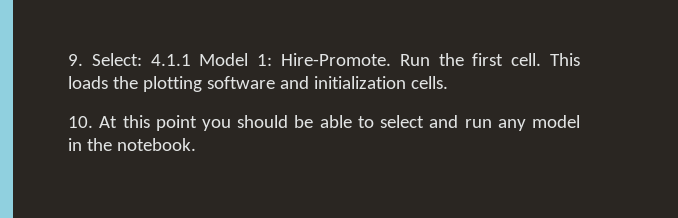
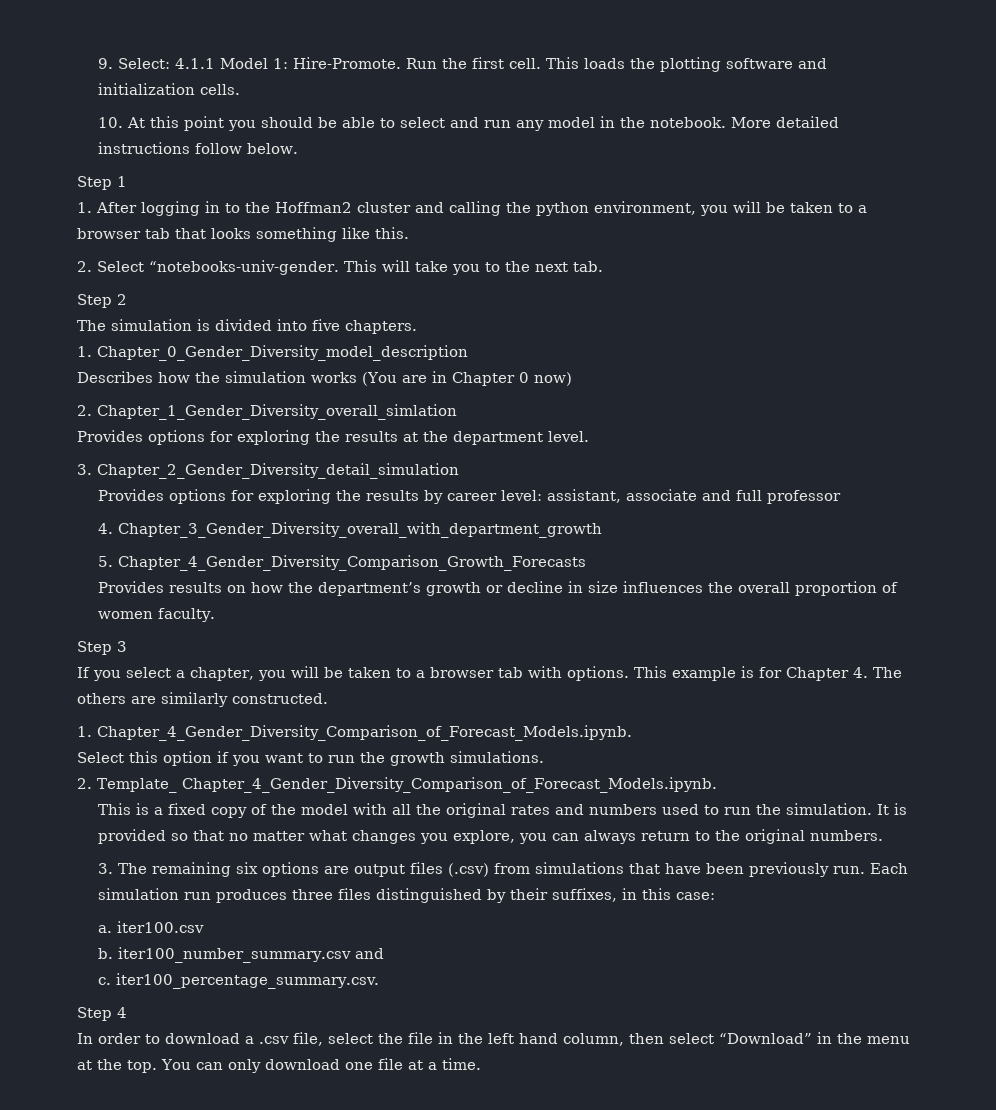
+ More detailed instructions follow below.
+ Step 1
+ 1. After logging in to the Hoffman2 cluster and calling the python environment, you will be taken to a browser tab that looks something like this.
+ 2. Select “notebooks-univ-gender. This will take you to the next tab.
+ Step 2
+ The simulation is divided into five chapters.
+ 1. Chapter_0_Gender_Diversity_model_description
+ Describes how the simulation works (You are in Chapter 0 now)
+ 2. Chapter_1_Gender_Diversity_overall_simlation
+ Provides options for exploring the results at the department level.
+ 3. Chapter_2_Gender_Diversity_detail_simulation
+ Provides options for exploring the results by career level: assistant, associate and full professor
+ 4. Chapter_3_Gender_Diversity_overall_with_department_growth
+ 5. Chapter_4_Gender_Diversity_Comparison_Growth_Forecasts
+ Provides results on how the department’s growth or decline in size influences the overall proportion of women faculty.
+ Step 3
+ If you select a chapter, you will be taken to a browser tab with options. This example is for Chapter 4. The others are similarly constructed.
+ 1. Chapter_4_Gender_Diversity_Comparison_of_Forecast_Models.ipynb.
+ Select this option if you want to run the growth simulations.
+ 2. Template_ Chapter_4_Gender_Diversity_Comparison_of_Forecast_Models.ipynb.
+ This is a fixed copy of the model with all the original rates and numbers used to run the simulation. It is provided so that no matter what changes you explore, you can always return to the original numbers.
+ 3. The remaining six options are output files (.csv) from simulations that have been previously run. Each simulation run produces three files distinguished by their suffixes, in this case:
+ a. iter100.csv
+ b. iter100_number_summary.csv and
+ c. iter100_percentage_summary.csv.
+ Step 4
+ In order to download a .csv file, select the file in the left hand column, then select “Download” in the menu at the top. You can only download one file at a time.

